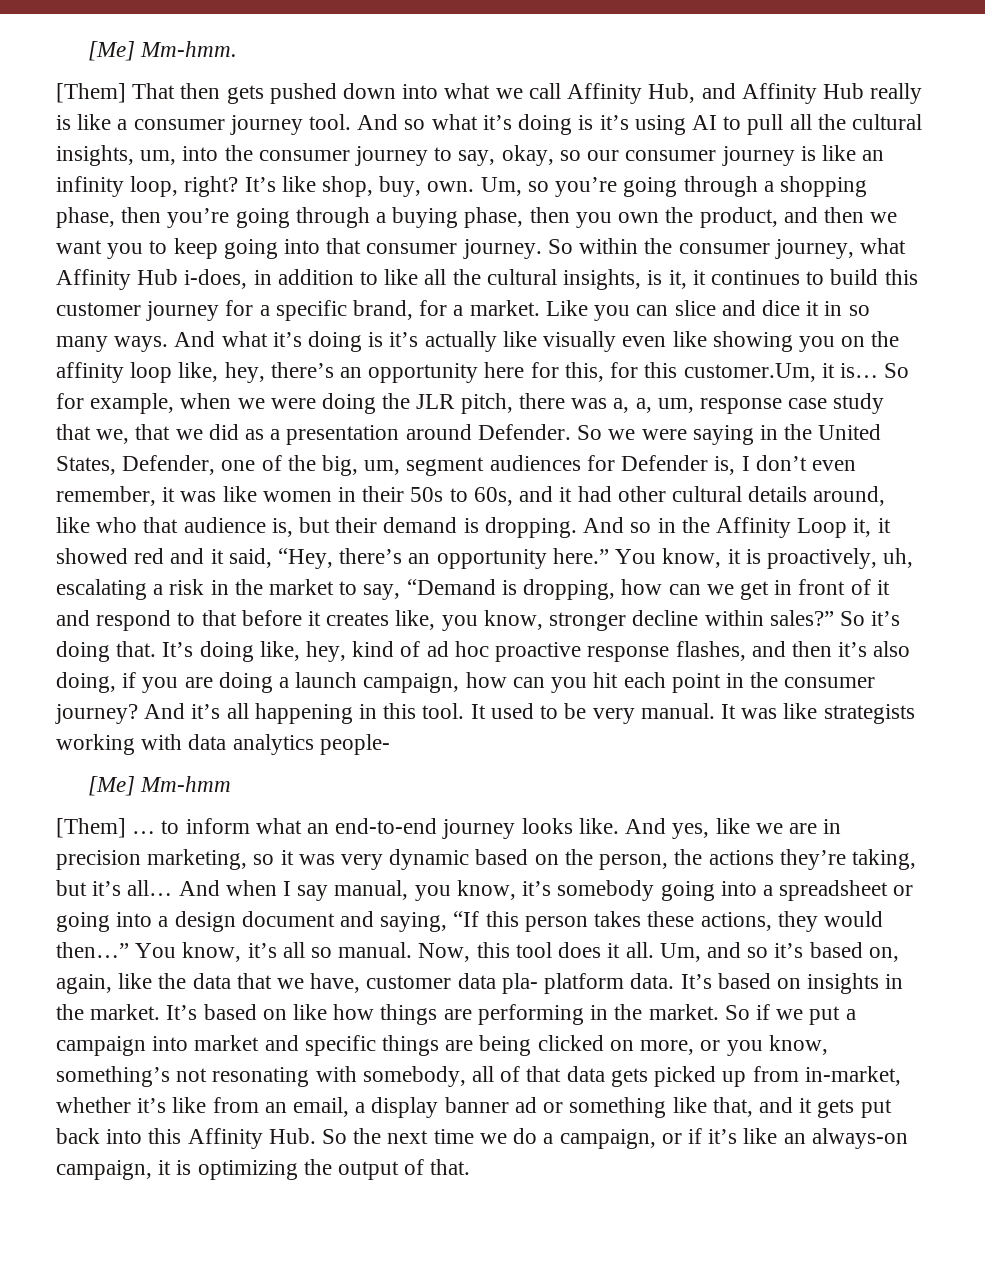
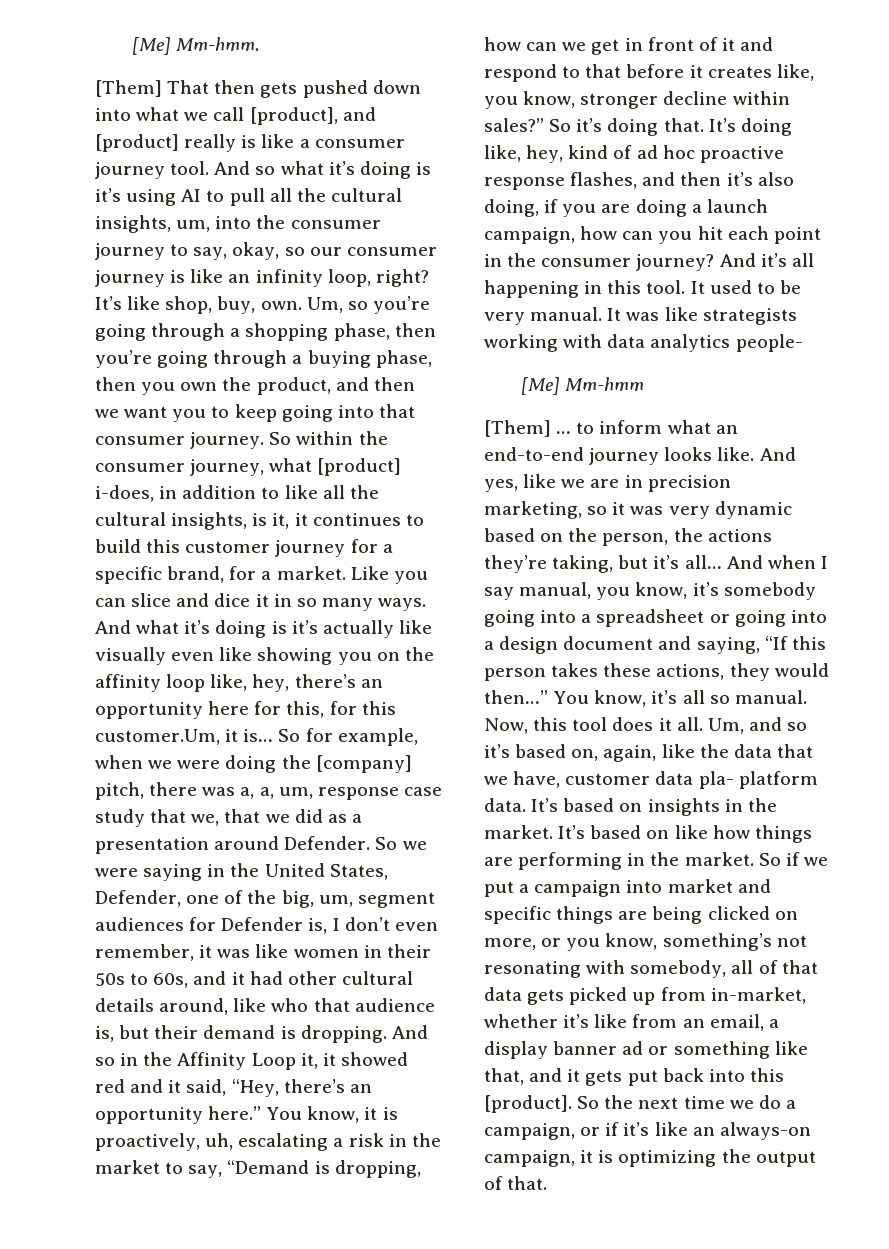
- [Them] That then gets pushed down into what we call Affinity Hub, and Affinity Hub really is like a consumer journey tool.
+ [Them] That then gets pushed down into what we call [product], and [product] really is like a consumer journey tool.
- So within the consumer journey, what Affinity Hub i-does, in addition to like all the cultural insights, is it, it continues to build this customer journey for a specific brand, for a market.
+ So within the consumer journey, what [product] i-does, in addition to like all the cultural insights, is it, it continues to build this customer journey for a specific brand, for a market.
- So for example, when we were doing the JLR pitch, there was a, a, um, response case study that we, that we did as a presentation around Defender.
+ So for example, when we were doing the [company] pitch, there was a, a, um, response case study that we, that we did as a presentation around Defender.
- So if we put a campaign into market and specific things are being clicked on more, or you know, something’s not resonating with somebody, all of that data gets picked up from in-market, whether it’s like from an email, a display banner ad or something like that, and it gets put back into this Affinity Hub. So the next time we do a campaign, or if it’s like an always-on campaign, it is optimizing the output of that.
+ So if we put a campaign into market and specific things are being clicked on more, or you know, something’s not resonating with somebody, all of that data gets picked up from in-market, whether it’s like from an email, a display banner ad or something like that, and it gets put back into this [product]. So the next time we do a campaign, or if it’s like an always-on campaign, it is optimizing the output of that.

